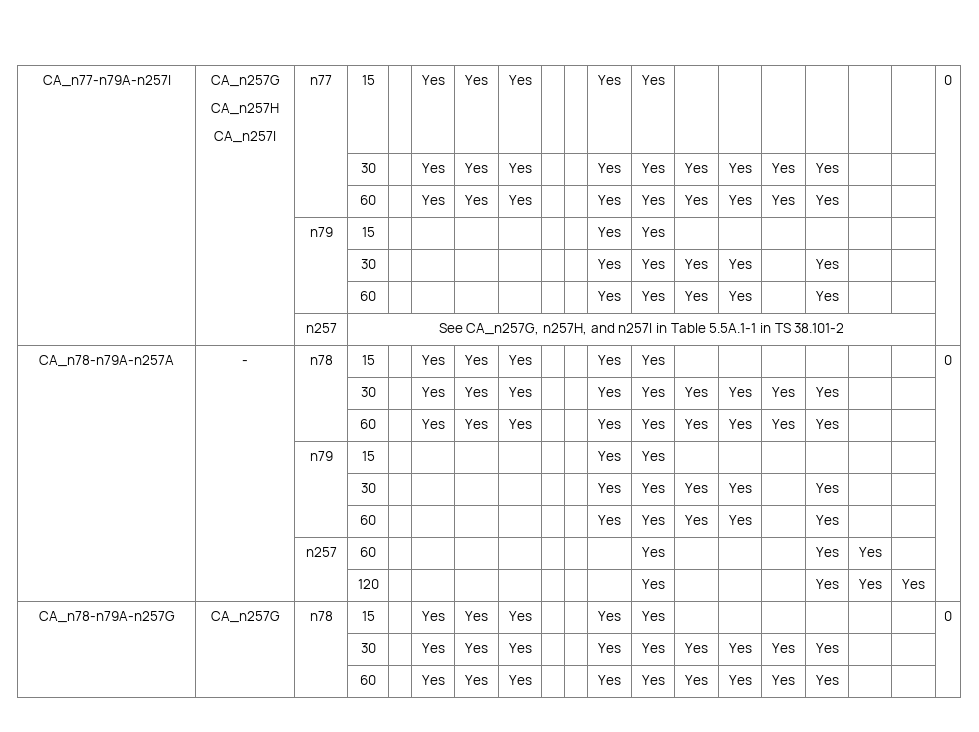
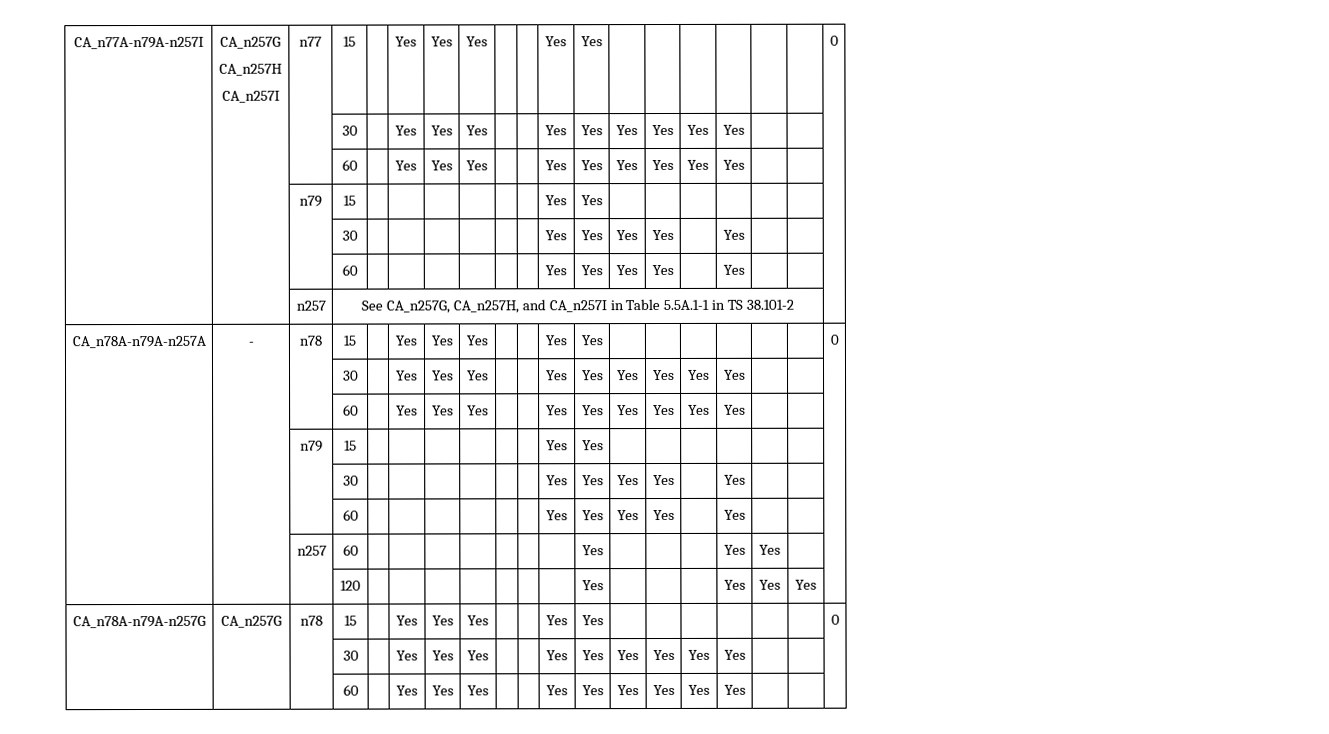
- CA_n77-n79A-n257I | CA_n257G
+ CA_n77A-n79A-n257I | CA_n257G
- | | n257 | See CA_n257G, n257H, and n257I in Table 5.5A.1-1 in TS 38.101-2 |
+ | | n257 | See CA_n257G, CA_n257H, and CA_n257I in Table 5.5A.1-1 in TS 38.101-2 |
- CA_n78-n79A-n257A | - | n78 | 15 | | Yes | Yes | Yes | | | Yes | Yes | | | | | | | 0
+ CA_n78A-n79A-n257A | - | n78 | 15 | | Yes | Yes | Yes | | | Yes | Yes | | | | | | | 0
- CA_n78-n79A-n257G | CA_n257G | n78 | 15 | | Yes | Yes | Yes | | | Yes | Yes | | | | | | | 0
+ CA_n78A-n79A-n257G | CA_n257G | n78 | 15 | | Yes | Yes | Yes | | | Yes | Yes | | | | | | | 0

